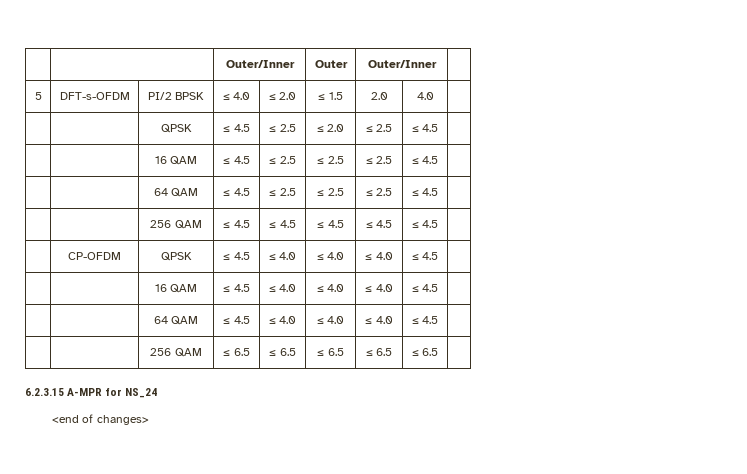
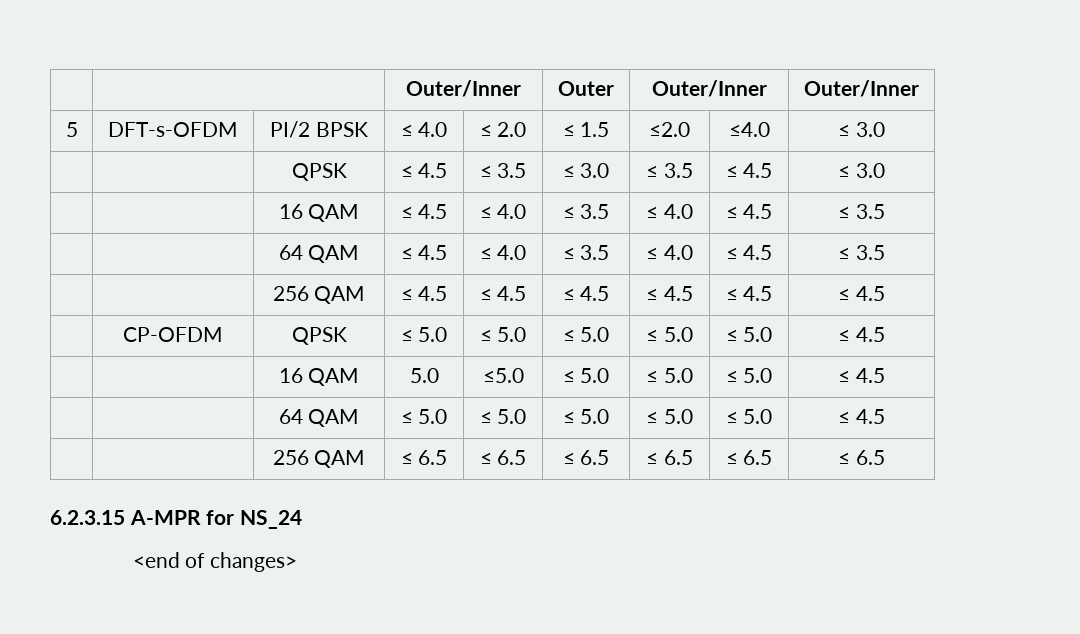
- | | Outer/Inner | Outer | Outer/Inner |
+ | | Outer/Inner | Outer | Outer/Inner | Outer/Inner
- 5 | DFT-s-OFDM | PI/2 BPSK | ≤ 4.0 | ≤ 2.0 | ≤ 1.5 | 2.0 | 4.0 |
- | | QPSK | ≤ 4.5 | ≤ 2.5 | ≤ 2.0 | ≤ 2.5 | ≤ 4.5 |
- | | 16 QAM | ≤ 4.5 | ≤ 2.5 | ≤ 2.5 | ≤ 2.5 | ≤ 4.5 |
- | | 64 QAM | ≤ 4.5 | ≤ 2.5 | ≤ 2.5 | ≤ 2.5 | ≤ 4.5 |
+ 5 | DFT-s-OFDM | PI/2 BPSK | ≤ 4.0 | ≤ 2.0 | ≤ 1.5 | ≤2.0 | ≤4.0 | ≤ 3.0
+ | | QPSK | ≤ 4.5 | ≤ 3.5 | ≤ 3.0 | ≤ 3.5 | ≤ 4.5 | ≤ 3.0
+ | | 16 QAM | ≤ 4.5 | ≤ 4.0 | ≤ 3.5 | ≤ 4.0 | ≤ 4.5 | ≤ 3.5
+ | | 64 QAM | ≤ 4.5 | ≤ 4.0 | ≤ 3.5 | ≤ 4.0 | ≤ 4.5 | ≤ 3.5
- | | 256 QAM | ≤ 4.5 | ≤ 4.5 | ≤ 4.5 | ≤ 4.5 | ≤ 4.5 |
+ | | 256 QAM | ≤ 4.5 | ≤ 4.5 | ≤ 4.5 | ≤ 4.5 | ≤ 4.5 | ≤ 4.5
- | CP-OFDM | QPSK | ≤ 4.5 | ≤ 4.0 | ≤ 4.0 | ≤ 4.0 | ≤ 4.5 |
- | | 16 QAM | ≤ 4.5 | ≤ 4.0 | ≤ 4.0 | ≤ 4.0 | ≤ 4.5 |
- | | 64 QAM | ≤ 4.5 | ≤ 4.0 | ≤ 4.0 | ≤ 4.0 | ≤ 4.5 |
+ | CP-OFDM | QPSK | ≤ 5.0 | ≤ 5.0 | ≤ 5.0 | ≤ 5.0 | ≤ 5.0 | ≤ 4.5
+ | | 16 QAM | 5.0 | ≤5.0 | ≤ 5.0 | ≤ 5.0 | ≤ 5.0 | ≤ 4.5
+ | | 64 QAM | ≤ 5.0 | ≤ 5.0 | ≤ 5.0 | ≤ 5.0 | ≤ 5.0 | ≤ 4.5
- | | 256 QAM | ≤ 6.5 | ≤ 6.5 | ≤ 6.5 | ≤ 6.5 | ≤ 6.5 |
+ | | 256 QAM | ≤ 6.5 | ≤ 6.5 | ≤ 6.5 | ≤ 6.5 | ≤ 6.5 | ≤ 6.5

